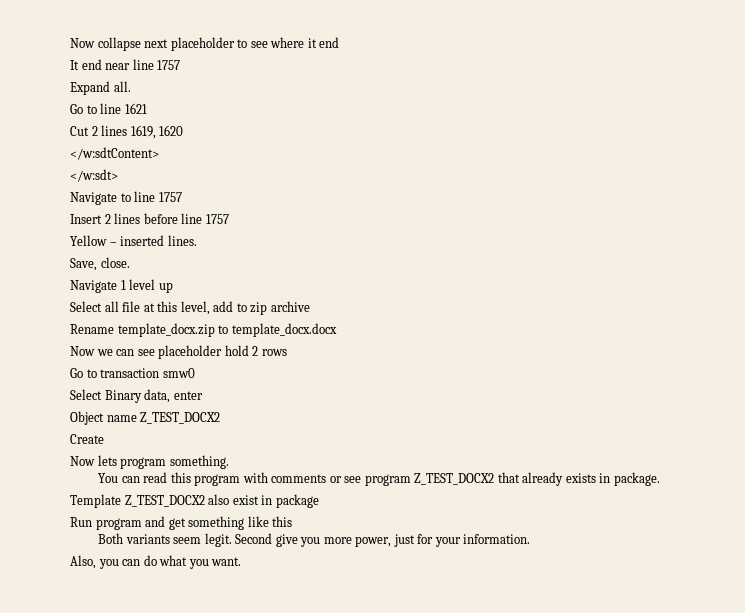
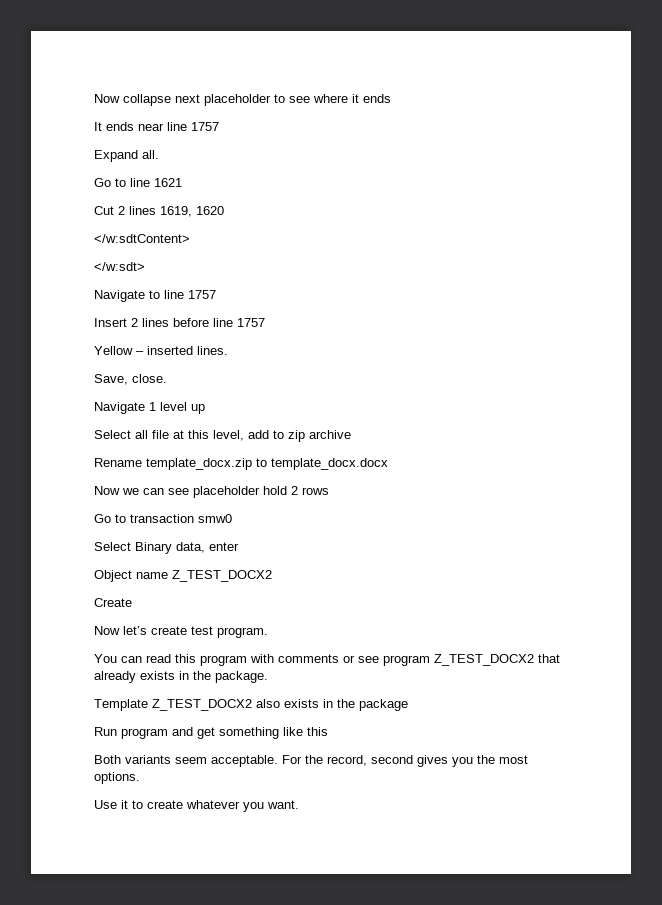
- Now collapse next placeholder to see where it end
+ Now collapse next placeholder to see where it ends
- It end near line 1757
+ It ends near line 1757
- Now lets program something.
+ Now let’s create test program.
- You can read this program with comments or see program Z_TEST_DOCX2 that already exists in package.
+ You can read this program with comments or see program Z_TEST_DOCX2 that already exists in the package.
- Template Z_TEST_DOCX2 also exist in package
+ Template Z_TEST_DOCX2 also exists in the package
- Both variants seem legit. Second give you more power, just for your information.
- Also, you can do what you want.
+ Both variants seem acceptable. For the record, second gives you the most options.
+ Use it to create whatever you want.

